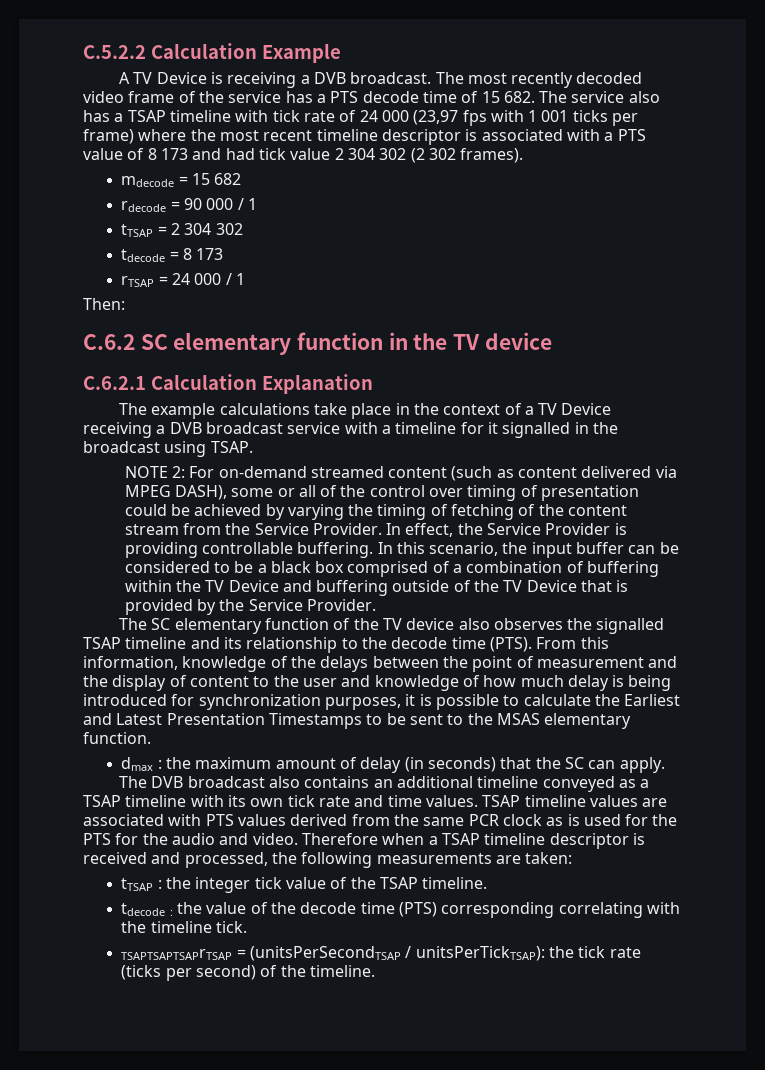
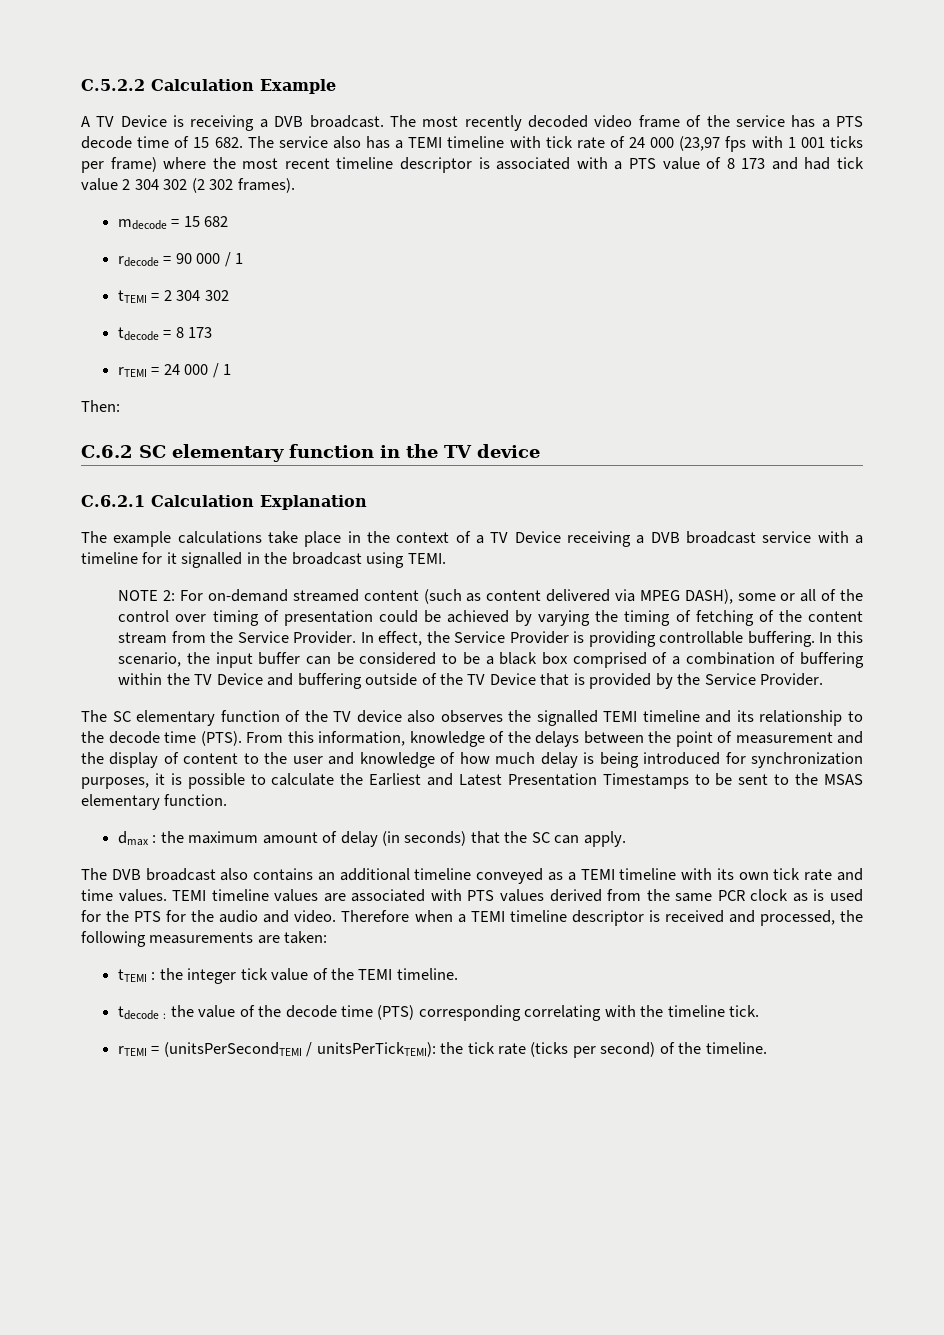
- The most recently decoded video frame of the service has a PTS decode time of 15 682. The service also has a TSAP timeline with tick rate of 24 000 (23,97 fps with 1 001 ticks per frame) where the most recent timeline descriptor is associated with a PTS value of 8 173 and had tick value 2 304 302 (2 302 frames).
+ The most recently decoded video frame of the service has a PTS decode time of 15 682. The service also has a TEMI timeline with tick rate of 24 000 (23,97 fps with 1 001 ticks per frame) where the most recent timeline descriptor is associated with a PTS value of 8 173 and had tick value 2 304 302 (2 302 frames).
- tTSAP = 2 304 302
+ tTEMI = 2 304 302
- rTSAP = 24 000 / 1
+ rTEMI = 24 000 / 1
- The example calculations take place in the context of a TV Device receiving a DVB broadcast service with a timeline for it signalled in the broadcast using TSAP.
+ The example calculations take place in the context of a TV Device receiving a DVB broadcast service with a timeline for it signalled in the broadcast using TEMI.
- The SC elementary function of the TV device also observes the signalled TSAP timeline and its relationship to the decode time (PTS).
+ The SC elementary function of the TV device also observes the signalled TEMI timeline and its relationship to the decode time (PTS).
- The DVB broadcast also contains an additional timeline conveyed as a TSAP timeline with its own tick rate and time values.
+ The DVB broadcast also contains an additional timeline conveyed as a TEMI timeline with its own tick rate and time values.
- TSAP timeline values are associated with PTS values derived from the same PCR clock as is used for the PTS for the audio and video.
+ TEMI timeline values are associated with PTS values derived from the same PCR clock as is used for the PTS for the audio and video.
- Therefore when a TSAP timeline descriptor is received and processed, the following measurements are taken:
+ Therefore when a TEMI timeline descriptor is received and processed, the following measurements are taken:
- tTSAP : the integer tick value of the TSAP timeline.
+ tTEMI : the integer tick value of the TEMI timeline.
- TSAPTSAPTSAPrTSAP = (unitsPerSecondTSAP / unitsPerTickTSAP): the tick rate (ticks per second) of the timeline.
+ rTEMI = (unitsPerSecondTEMI / unitsPerTickTEMI): the tick rate (ticks per second) of the timeline.

